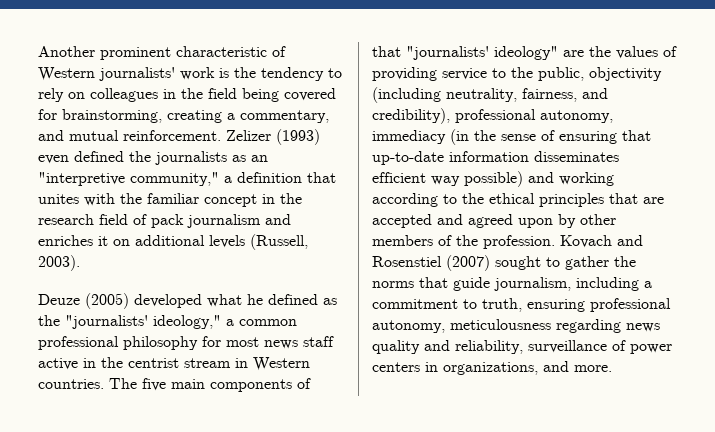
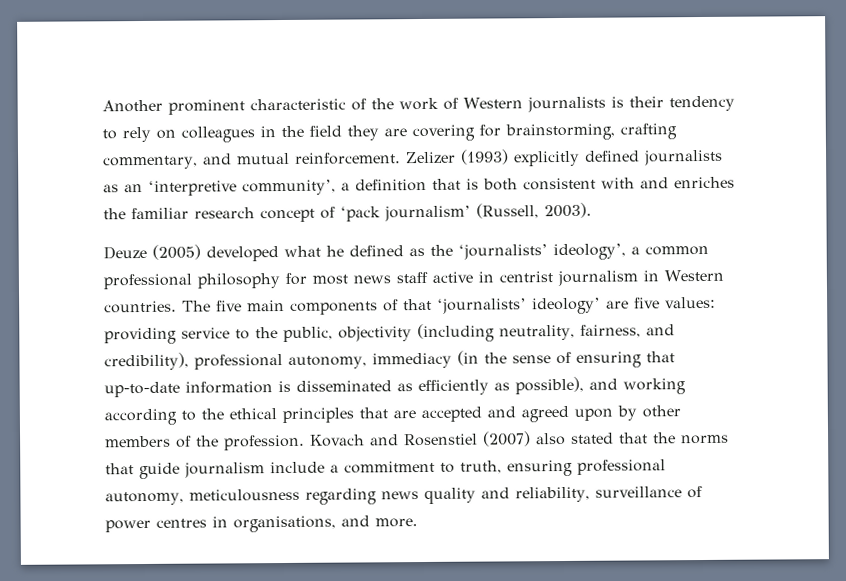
- Another prominent characteristic of Western journalists' work is the tendency to rely on colleagues in the field being covered for brainstorming, creating a commentary, and mutual reinforcement.
+ Another prominent characteristic of the work of Western journalists is their tendency to rely on colleagues in the field they are covering for brainstorming, crafting commentary, and mutual reinforcement.
- Zelizer (1993) even defined the journalists as an "interpretive community," a definition that unites with the familiar concept in the research field of pack journalism and enriches it on additional levels (Russell, 2003).
+ Zelizer (1993) explicitly defined journalists as an ‘interpretive community’, a definition that is both consistent with and enriches the familiar research concept of ‘pack journalism’ (Russell, 2003).
- Deuze (2005) developed what he defined as the "journalists' ideology," a common professional philosophy for most news staff active in the centrist stream in Western countries.
+ Deuze (2005) developed what he defined as the ‘journalists’ ideology’, a common professional philosophy for most news staff active in centrist journalism in Western countries.
- The five main components of that "journalists' ideology" are the values of providing service to the public, objectivity (including neutrality, fairness, and credibility), professional autonomy, immediacy (in the sense of ensuring that up-to-date information disseminates efficient way possible) and working according to the ethical principles that are accepted and agreed upon by other members of the profession.
+ The five main components of that ‘journalists’ ideology’ are five values: providing service to the public, objectivity (including neutrality, fairness, and credibility), professional autonomy, immediacy (in the sense of ensuring that up-to-date information is disseminated as efficiently as possible), and working according to the ethical principles that are accepted and agreed upon by other members of the profession.
- Kovach and Rosenstiel (2007) sought to gather the norms that guide journalism, including a commitment to truth, ensuring professional autonomy, meticulousness regarding news quality and reliability, surveillance of power centers in organizations, and more.
+ Kovach and Rosenstiel (2007) also stated that the norms that guide journalism include a commitment to truth, ensuring professional autonomy, meticulousness regarding news quality and reliability, surveillance of power centres in organisations, and more.

